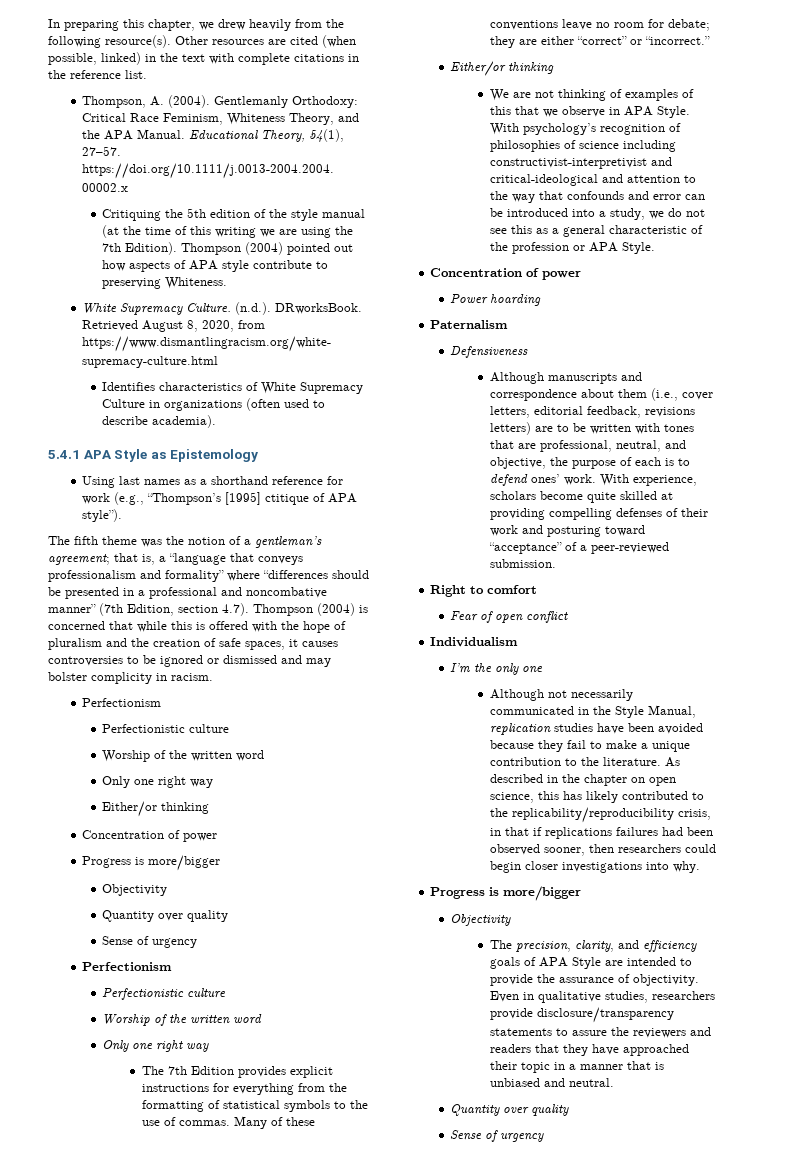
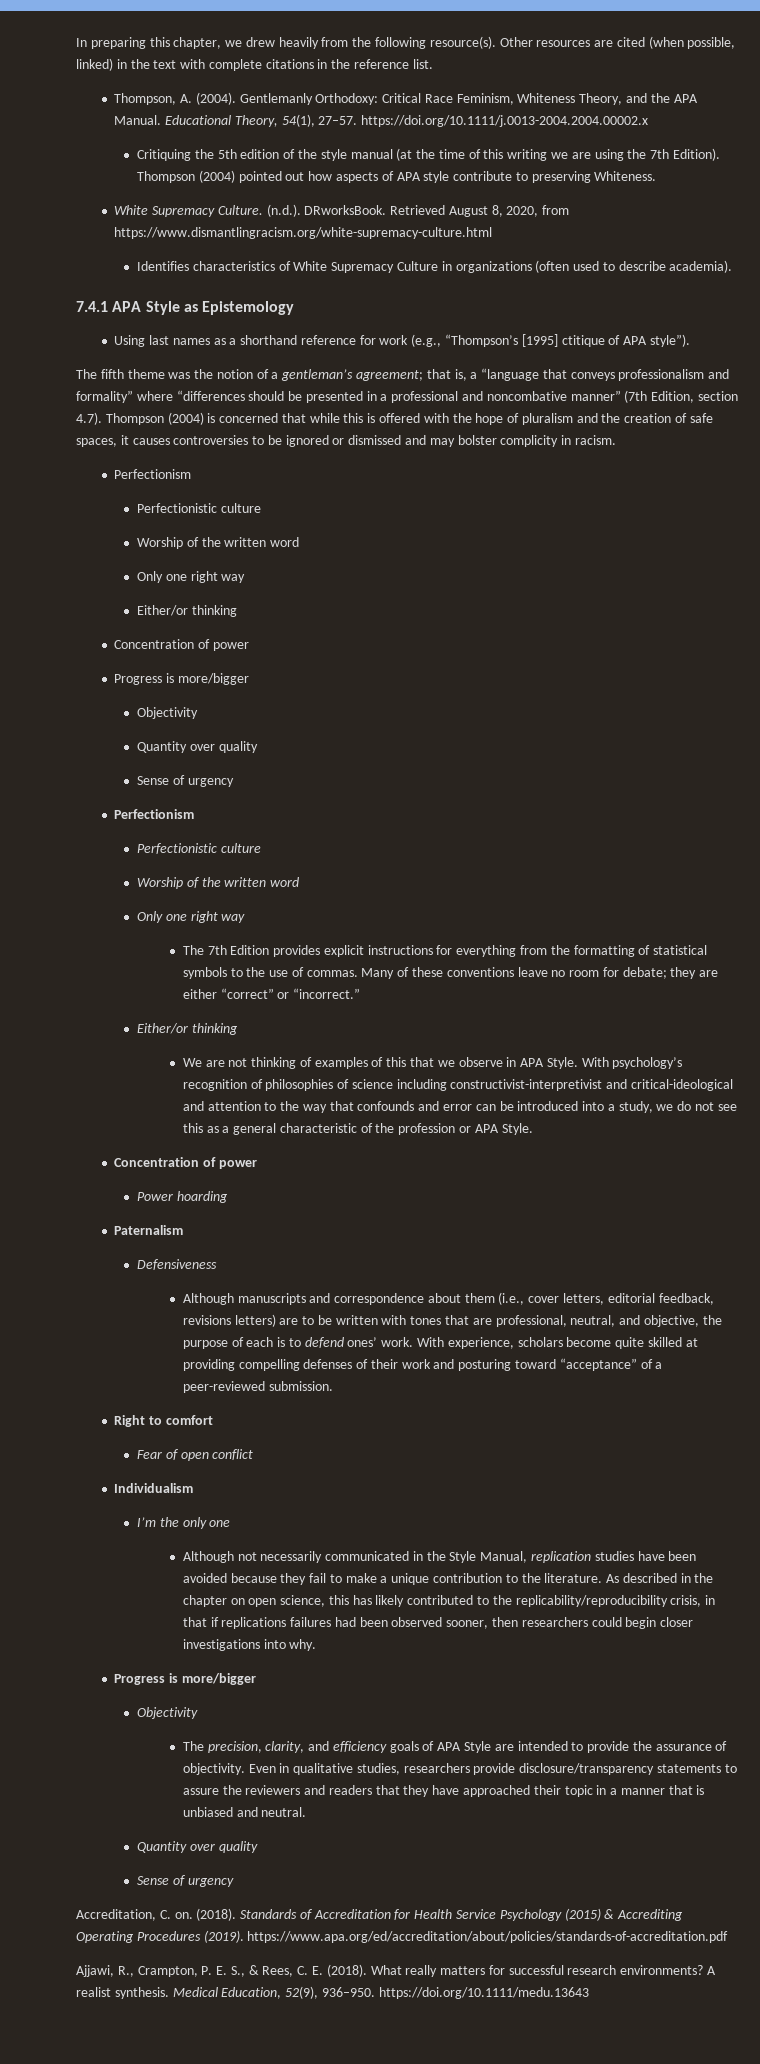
- 5.4.1 APA Style as Epistemology
+ 7.4.1 APA Style as Epistemology
+ Accreditation, C. on. (2018). Standards of Accreditation for Health Service Psychology (2015) & Accrediting Operating Procedures (2019). https://www.apa.org/ed/accreditation/about/policies/standards-of-accreditation.pdf
+ Ajjawi, R., Crampton, P. E. S., & Rees, C. E. (2018). What really matters for successful research environments? A realist synthesis. Medical Education, 52(9), 936–950. https://doi.org/10.1111/medu.13643

